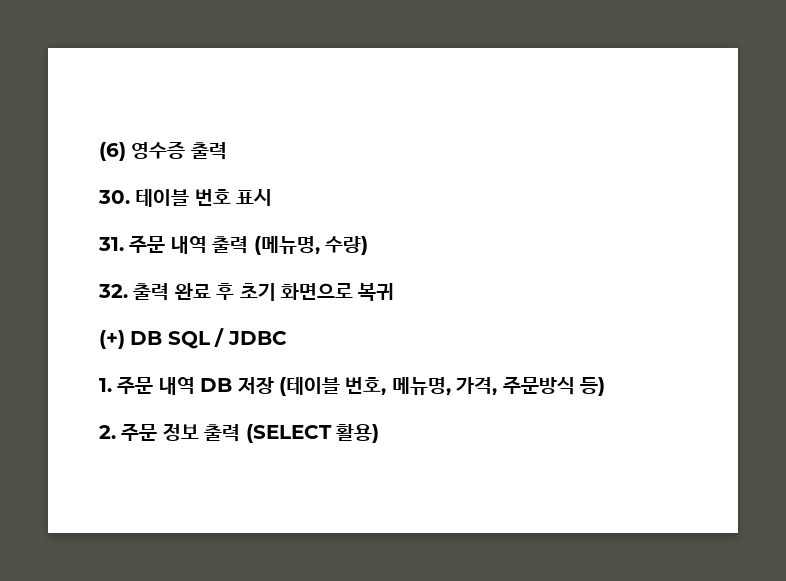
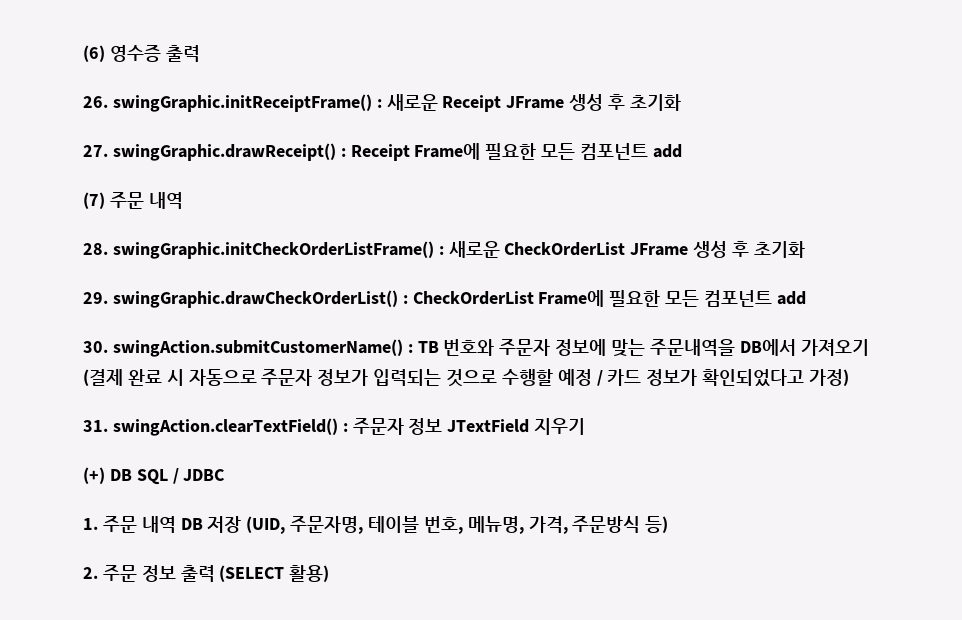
- 30. 테이블 번호 표시
- 31. 주문 내역 출력 (메뉴명, 수량)
- 32. 출력 완료 후 초기 화면으로 복귀
+ 26. swingGraphic.initReceiptFrame() : 새로운 Receipt JFrame 생성 후 초기화
+ 27. swingGraphic.drawReceipt() : Receipt Frame에 필요한 모든 컴포넌트 add
+ (7) 주문 내역
+ 28. swingGraphic.initCheckOrderListFrame() : 새로운 CheckOrderList JFrame 생성 후 초기화
+ 29. swingGraphic.drawCheckOrderList() : CheckOrderList Frame에 필요한 모든 컴포넌트 add
+ 30. swingAction.submitCustomerName() : TB 번호와 주문자 정보에 맞는 주문내역을 DB에서 가져오기 (결제 완료 시 자동으로 주문자 정보가 입력되는 것으로 수행할 예정 / 카드 정보가 확인되었다고 가정)
+ 31. swingAction.clearTextField() : 주문자 정보 JTextField 지우기
- 1. 주문 내역 DB 저장 (테이블 번호, 메뉴명, 가격, 주문방식 등)
+ 1. 주문 내역 DB 저장 (UID, 주문자명, 테이블 번호, 메뉴명, 가격, 주문방식 등)

